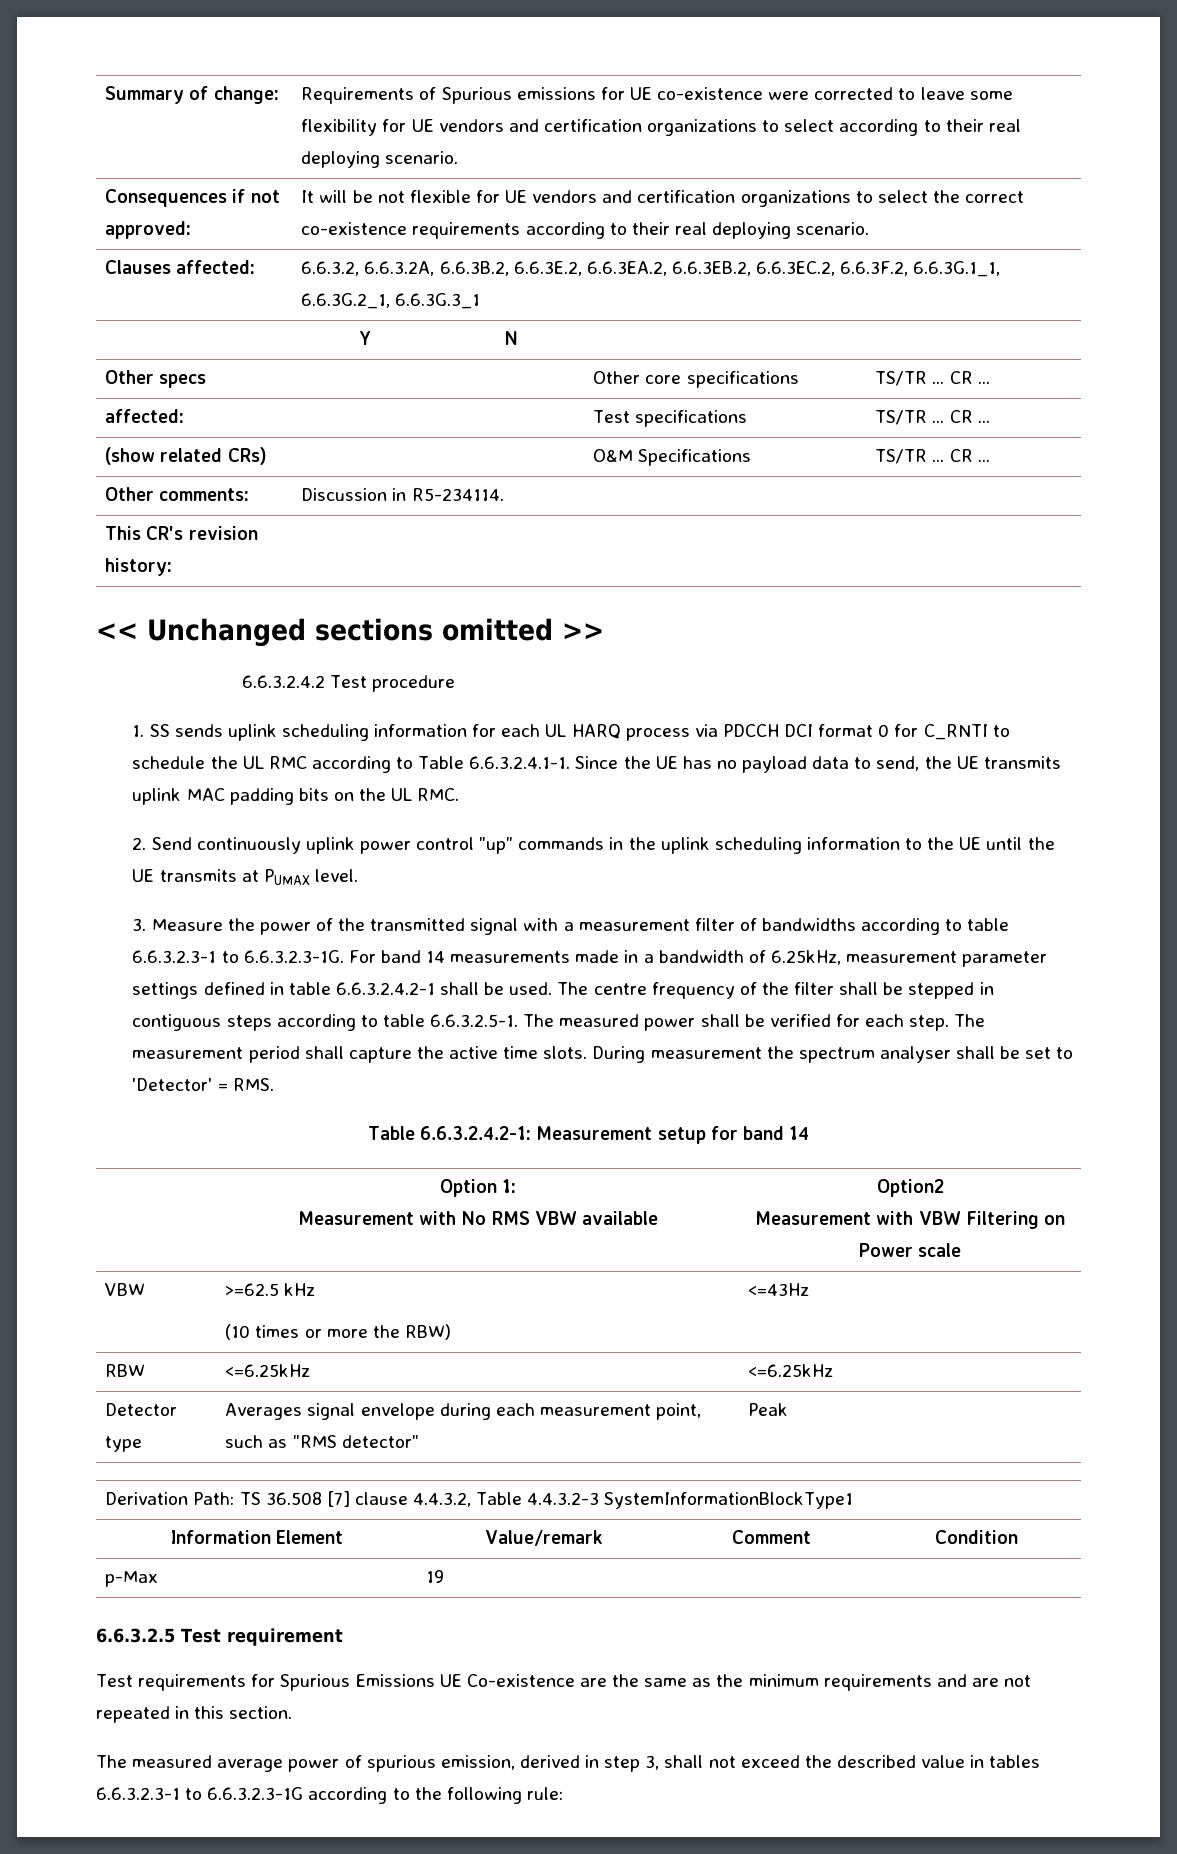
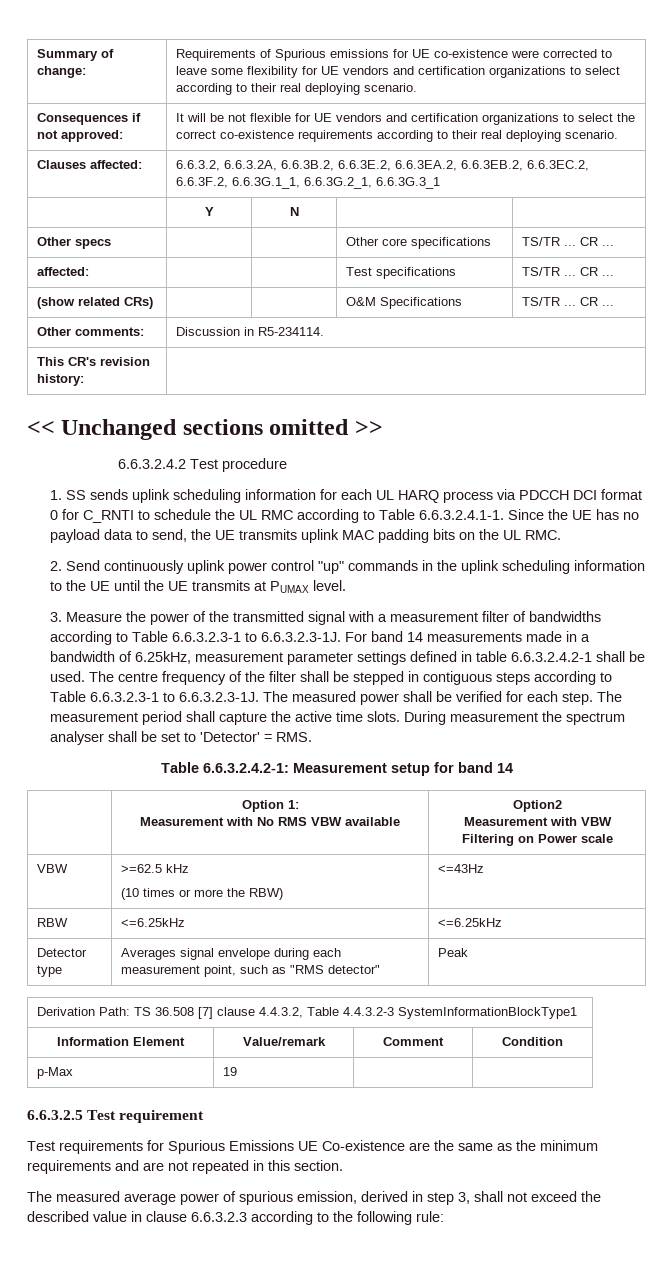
- 3. Measure the power of the transmitted signal with a measurement filter of bandwidths according to table 6.6.3.2.3-1 to 6.6.3.2.3-1G. For band 14 measurements made in a bandwidth of 6.25kHz, measurement parameter settings defined in table 6.6.3.2.4.2-1 shall be used.
+ 3. Measure the power of the transmitted signal with a measurement filter of bandwidths according to Table 6.6.3.2.3-1 to 6.6.3.2.3-1J. For band 14 measurements made in a bandwidth of 6.25kHz, measurement parameter settings defined in table 6.6.3.2.4.2-1 shall be used.
- The centre frequency of the filter shall be stepped in contiguous steps according to table 6.6.3.2.5-1. The measured power shall be verified for each step.
+ The centre frequency of the filter shall be stepped in contiguous steps according to Table 6.6.3.2.3-1 to 6.6.3.2.3-1J. The measured power shall be verified for each step.
- The measured average power of spurious emission, derived in step 3, shall not exceed the described value in tables 6.6.3.2.3-1 to 6.6.3.2.3-1G according to the following rule:
+ The measured average power of spurious emission, derived in step 3, shall not exceed the described value in clause 6.6.3.2.3 according to the following rule:

